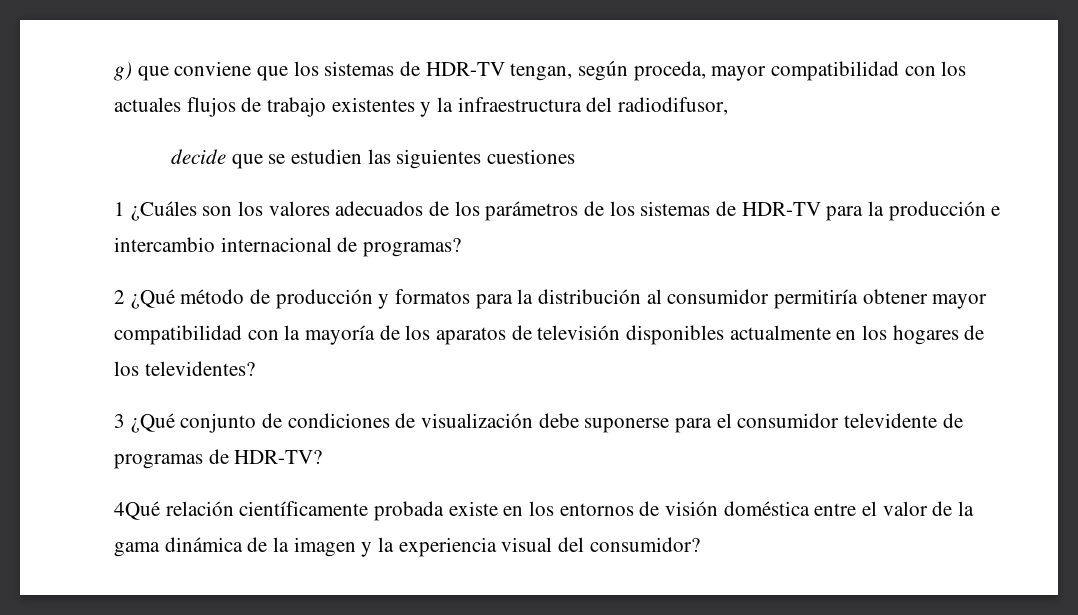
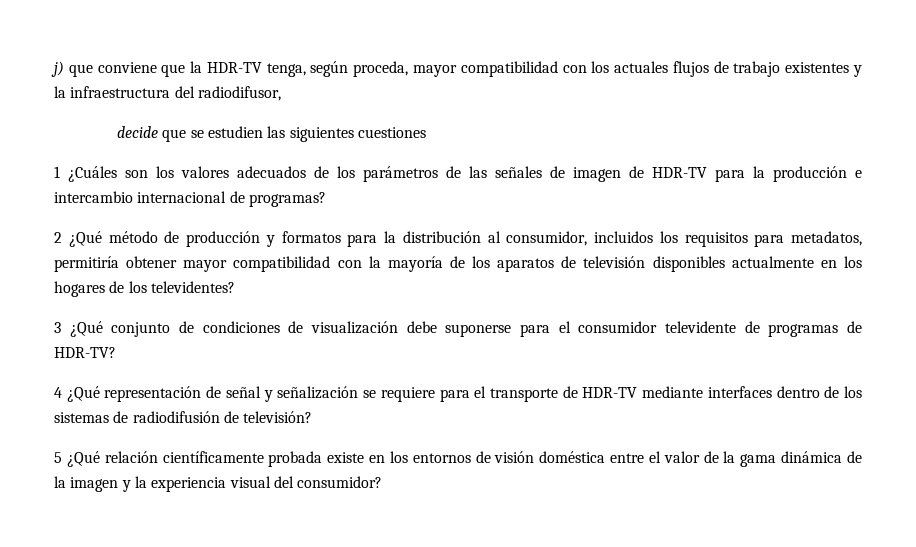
- g) que conviene que los sistemas de HDR-TV tengan, según proceda, mayor compatibilidad con los actuales flujos de trabajo existentes y la infraestructura del radiodifusor,
+ j) que conviene que la HDR-TV tenga, según proceda, mayor compatibilidad con los actuales flujos de trabajo existentes y la infraestructura del radiodifusor,
- 1 ¿Cuáles son los valores adecuados de los parámetros de los sistemas de HDR-TV para la producción e intercambio internacional de programas?
+ 1 ¿Cuáles son los valores adecuados de los parámetros de las señales de imagen de HDR-TV para la producción e intercambio internacional de programas?
- 2 ¿Qué método de producción y formatos para la distribución al consumidor permitiría obtener mayor compatibilidad con la mayoría de los aparatos de televisión disponibles actualmente en los hogares de los televidentes?
+ 2 ¿Qué método de producción y formatos para la distribución al consumidor, incluidos los requisitos para metadatos, permitiría obtener mayor compatibilidad con la mayoría de los aparatos de televisión disponibles actualmente en los hogares de los televidentes?
- 4Qué relación científicamente probada existe en los entornos de visión doméstica entre el valor de la gama dinámica de la imagen y la experiencia visual del consumidor?
+ 4 ¿Qué representación de señal y señalización se requiere para el transporte de HDR-TV mediante interfaces dentro de los sistemas de radiodifusión de televisión?
+ 5 ¿Qué relación científicamente probada existe en los entornos de visión doméstica entre el valor de la gama dinámica de la imagen y la experiencia visual del consumidor?

